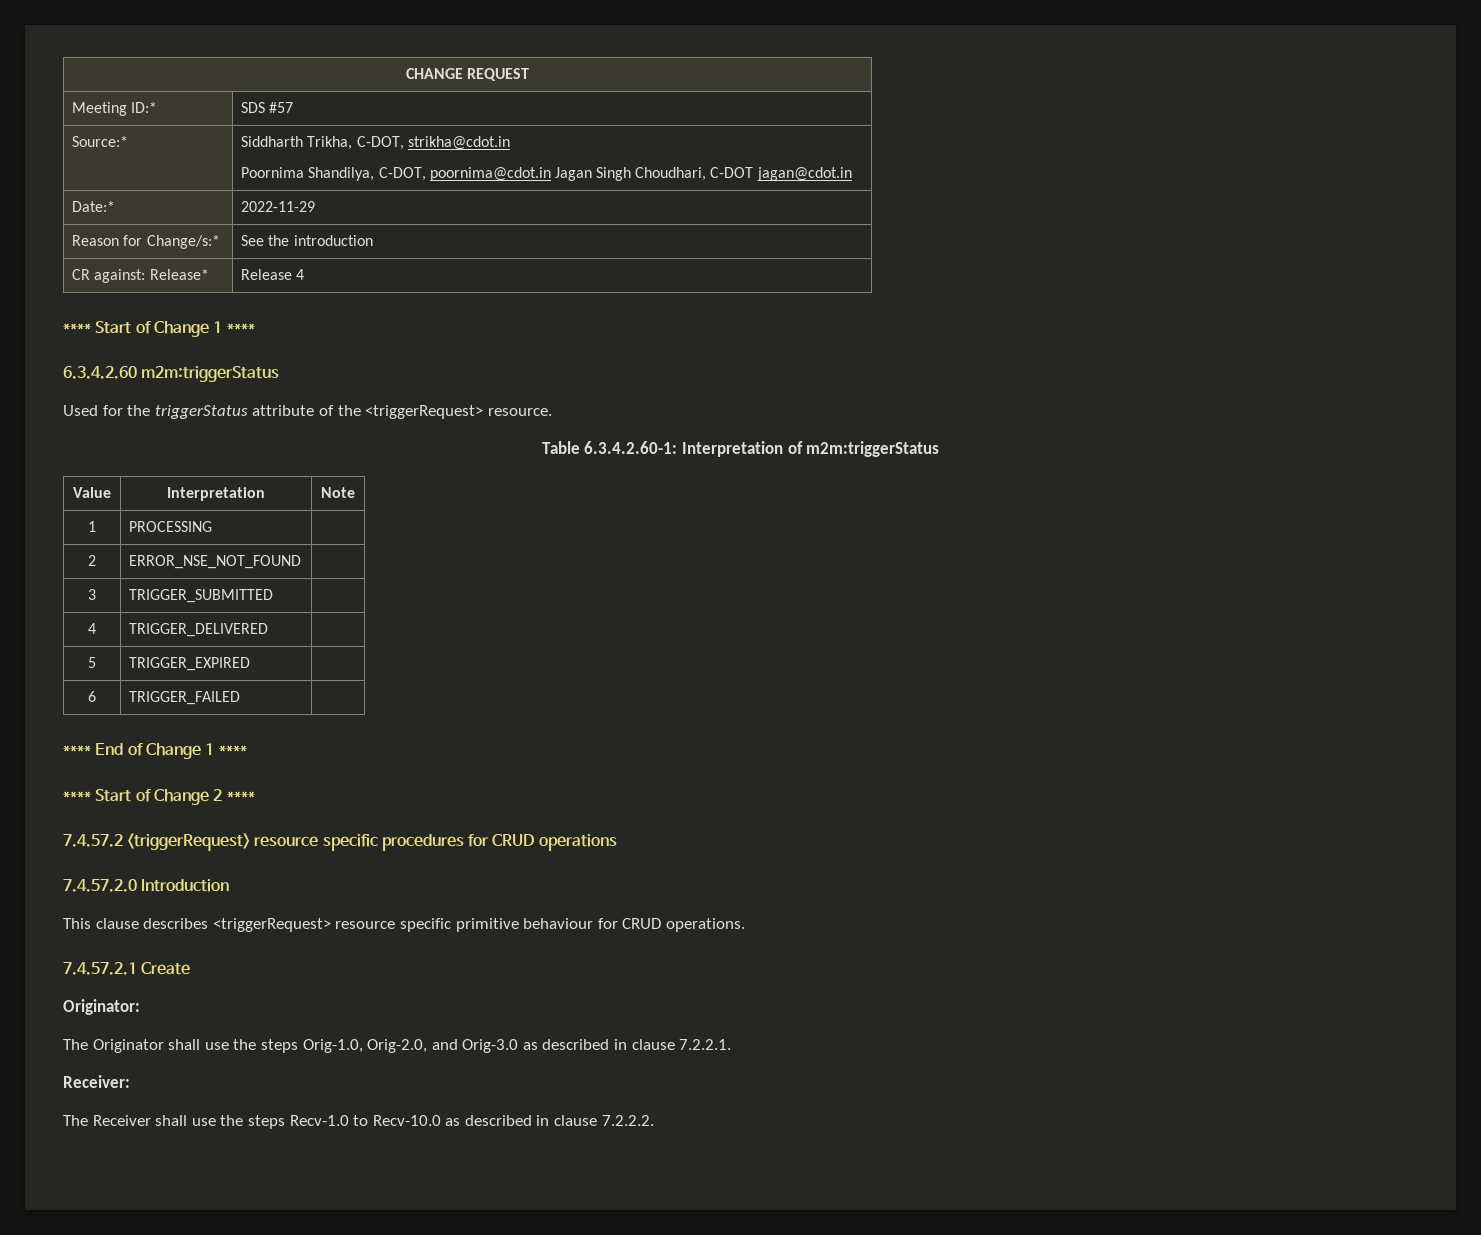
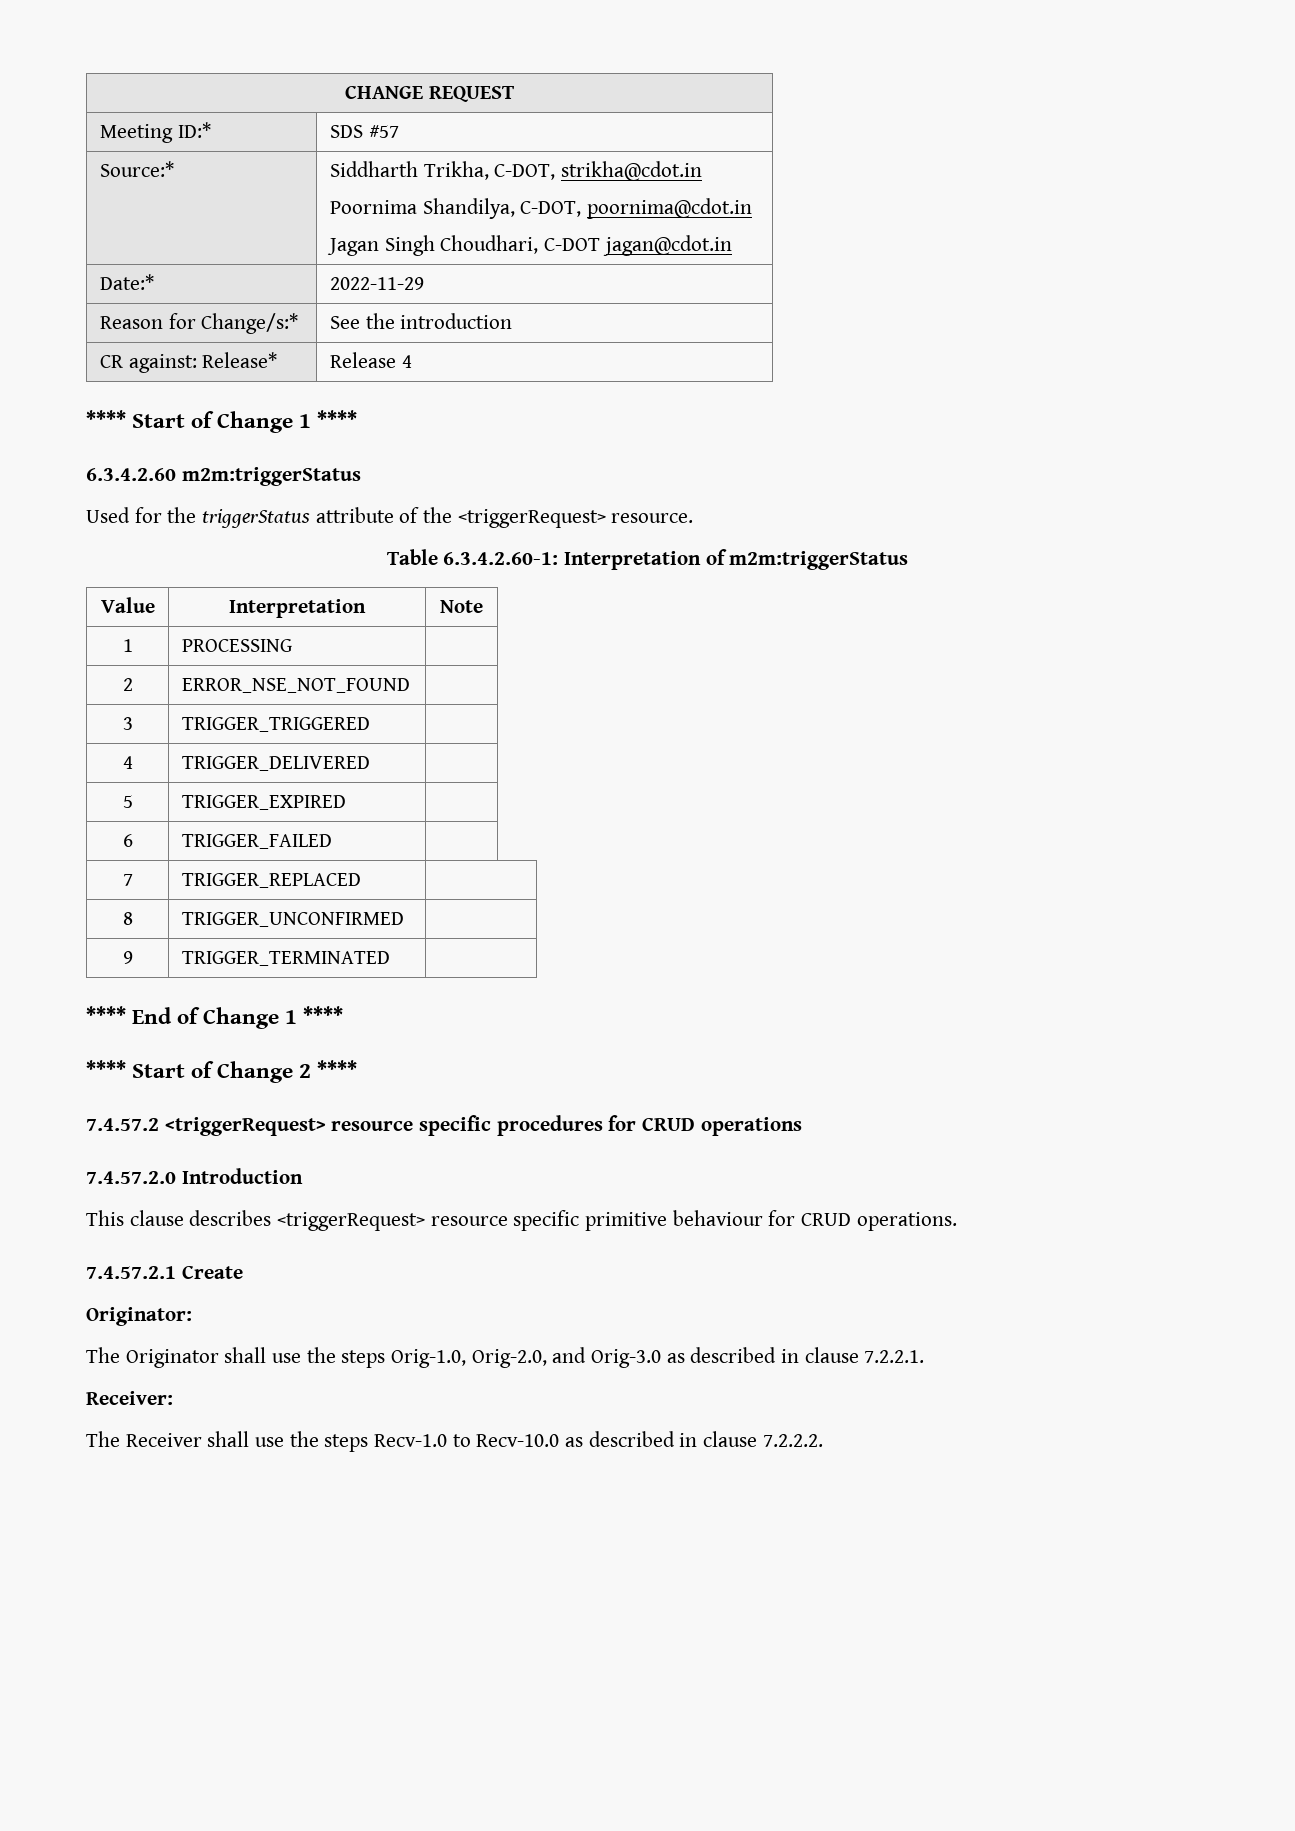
  Source:* | Siddharth Trikha, C-DOT, strikha@cdot.in
- Poornima Shandilya, C-DOT, poornima@cdot.in Jagan Singh Choudhari, C-DOT jagan@cdot.in
+ Poornima Shandilya, C-DOT, poornima@cdot.in
+ Jagan Singh Choudhari, C-DOT jagan@cdot.in
- 3 | TRIGGER_SUBMITTED |
+ 3 | TRIGGER_TRIGGERED |
+ 7 | TRIGGER_REPLACED |
+ 8 | TRIGGER_UNCONFIRMED |
+ 9 | TRIGGER_TERMINATED |

